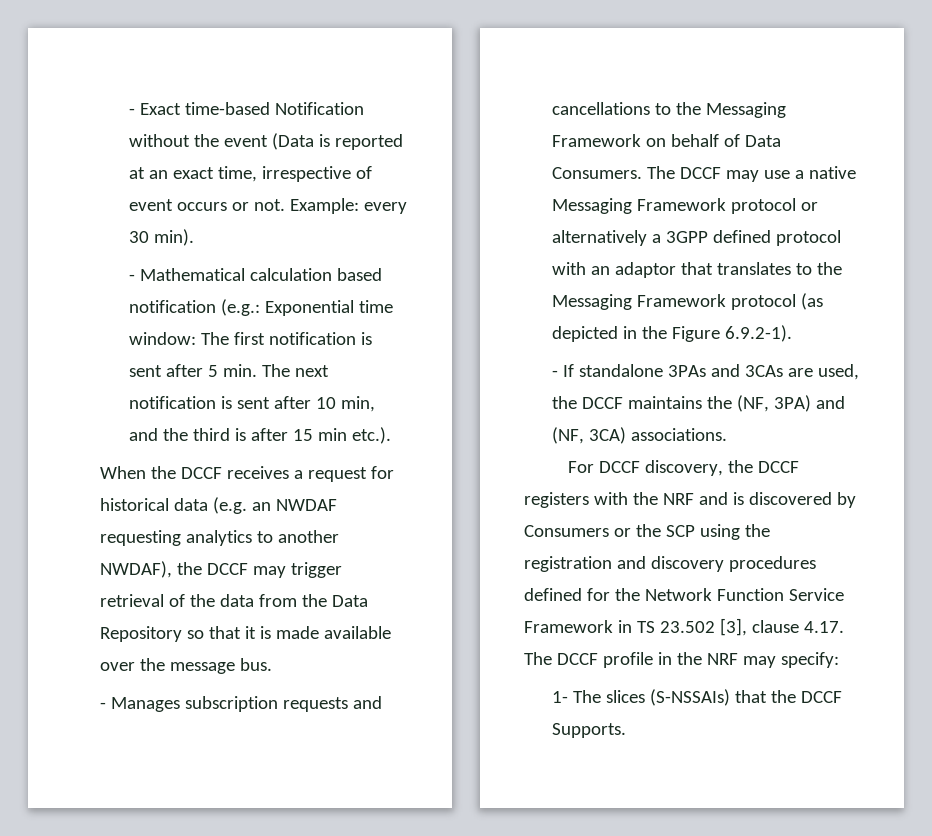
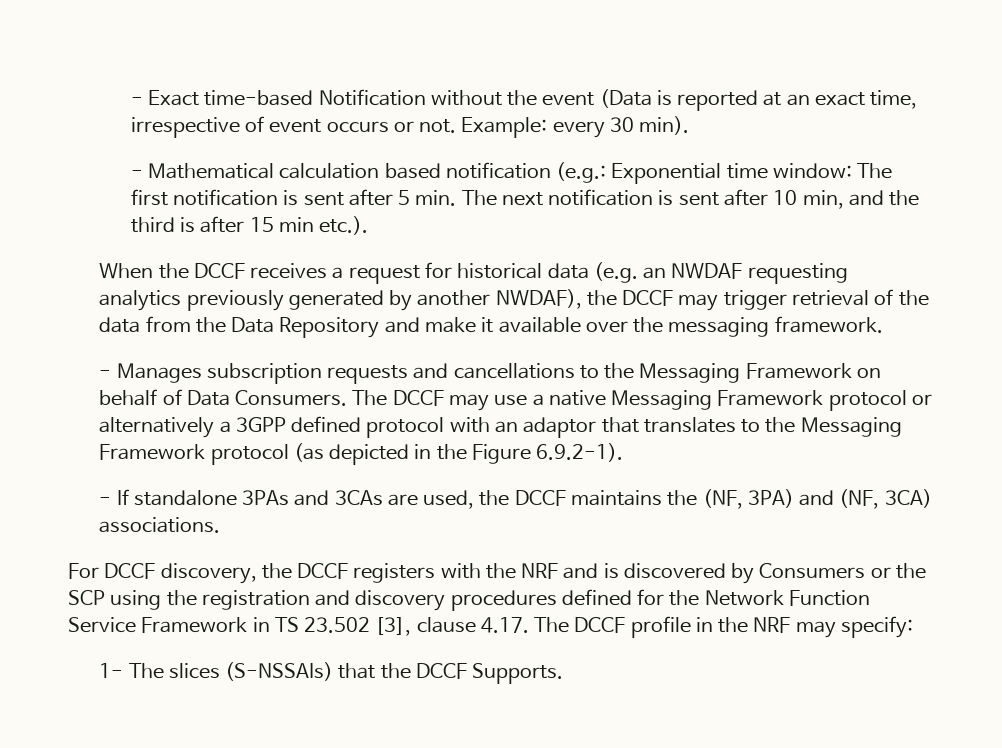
- When the DCCF receives a request for historical data (e.g. an NWDAF requesting analytics to another NWDAF), the DCCF may trigger retrieval of the data from the Data Repository so that it is made available over the message bus.
+ When the DCCF receives a request for historical data (e.g. an NWDAF requesting analytics previously generated by another NWDAF), the DCCF may trigger retrieval of the data from the Data Repository and make it available over the messaging framework.

